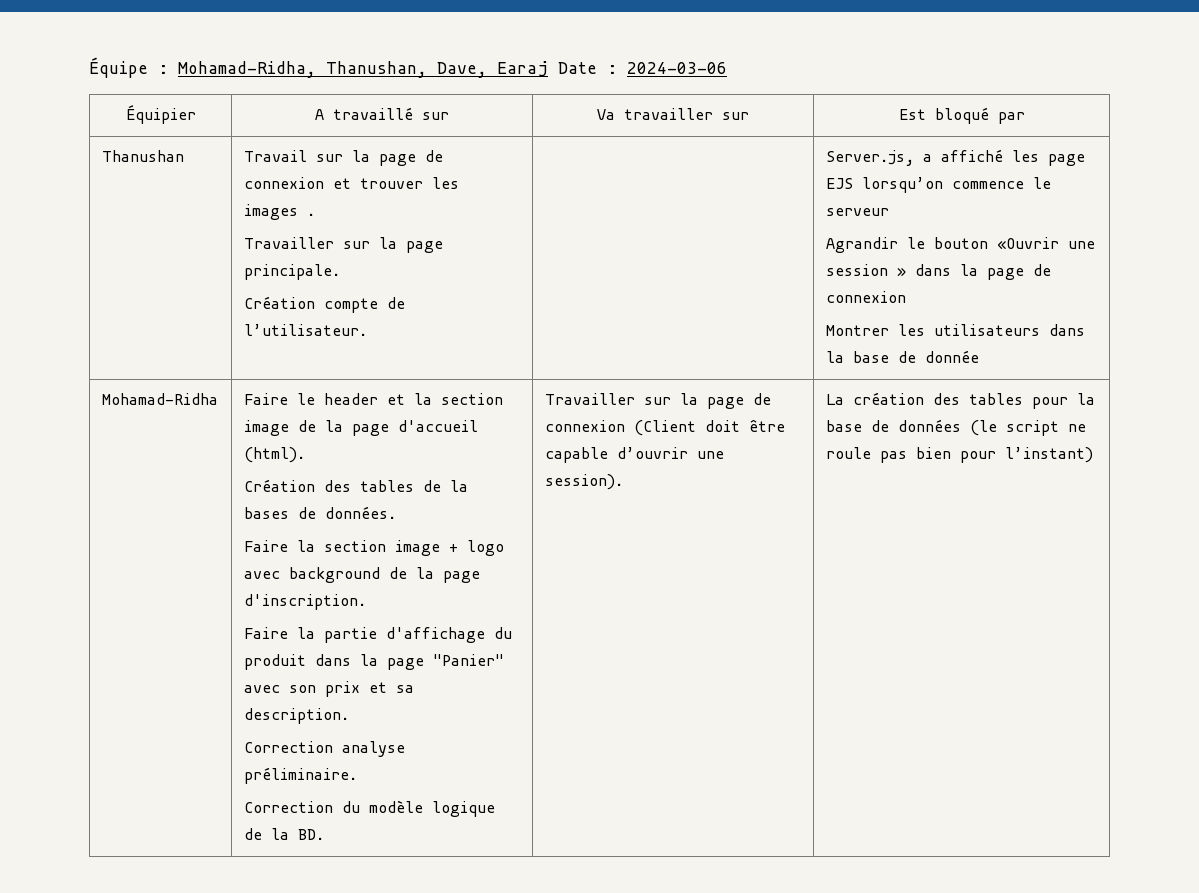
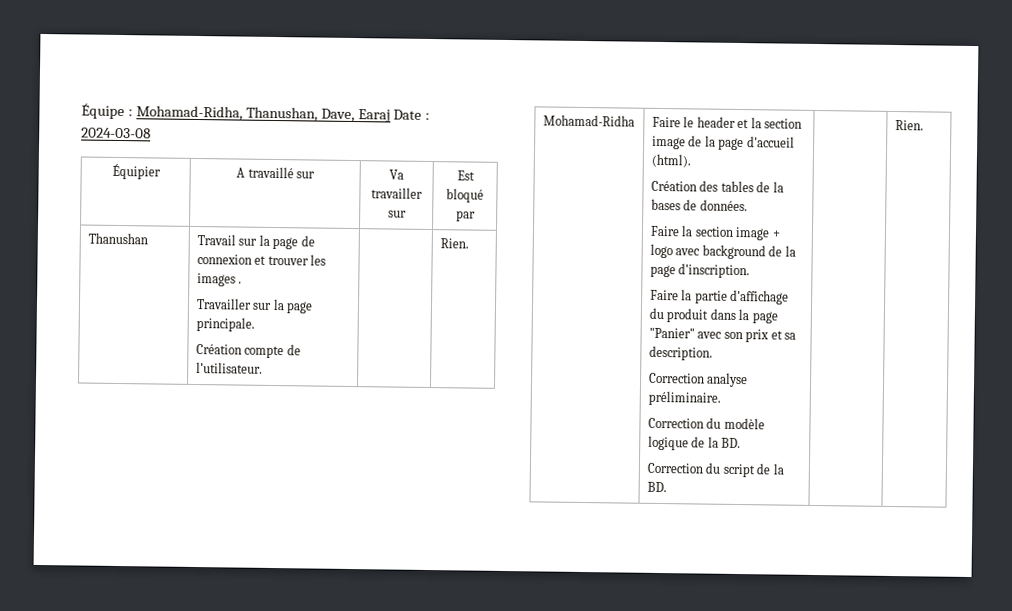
- Équipe : Mohamad-Ridha, Thanushan, Dave, Earaj Date : 2024-03-06
+ Équipe : Mohamad-Ridha, Thanushan, Dave, Earaj Date : 2024-03-08
- Création compte de l’utilisateur. | | Server.js, a affiché les page EJS lorsqu’on commence le serveur
- Agrandir le bouton «Ouvrir une session » dans la page de connexion
- Montrer les utilisateurs dans la base de donnée
+ Création compte de l’utilisateur. | | Rien.
- Travailler sur la page de connexion (Client doit être capable d’ouvrir une session). | La création des tables pour la base de données (le script ne roule pas bien pour l’instant)
+ Correction du script de la BD. | | Rien.

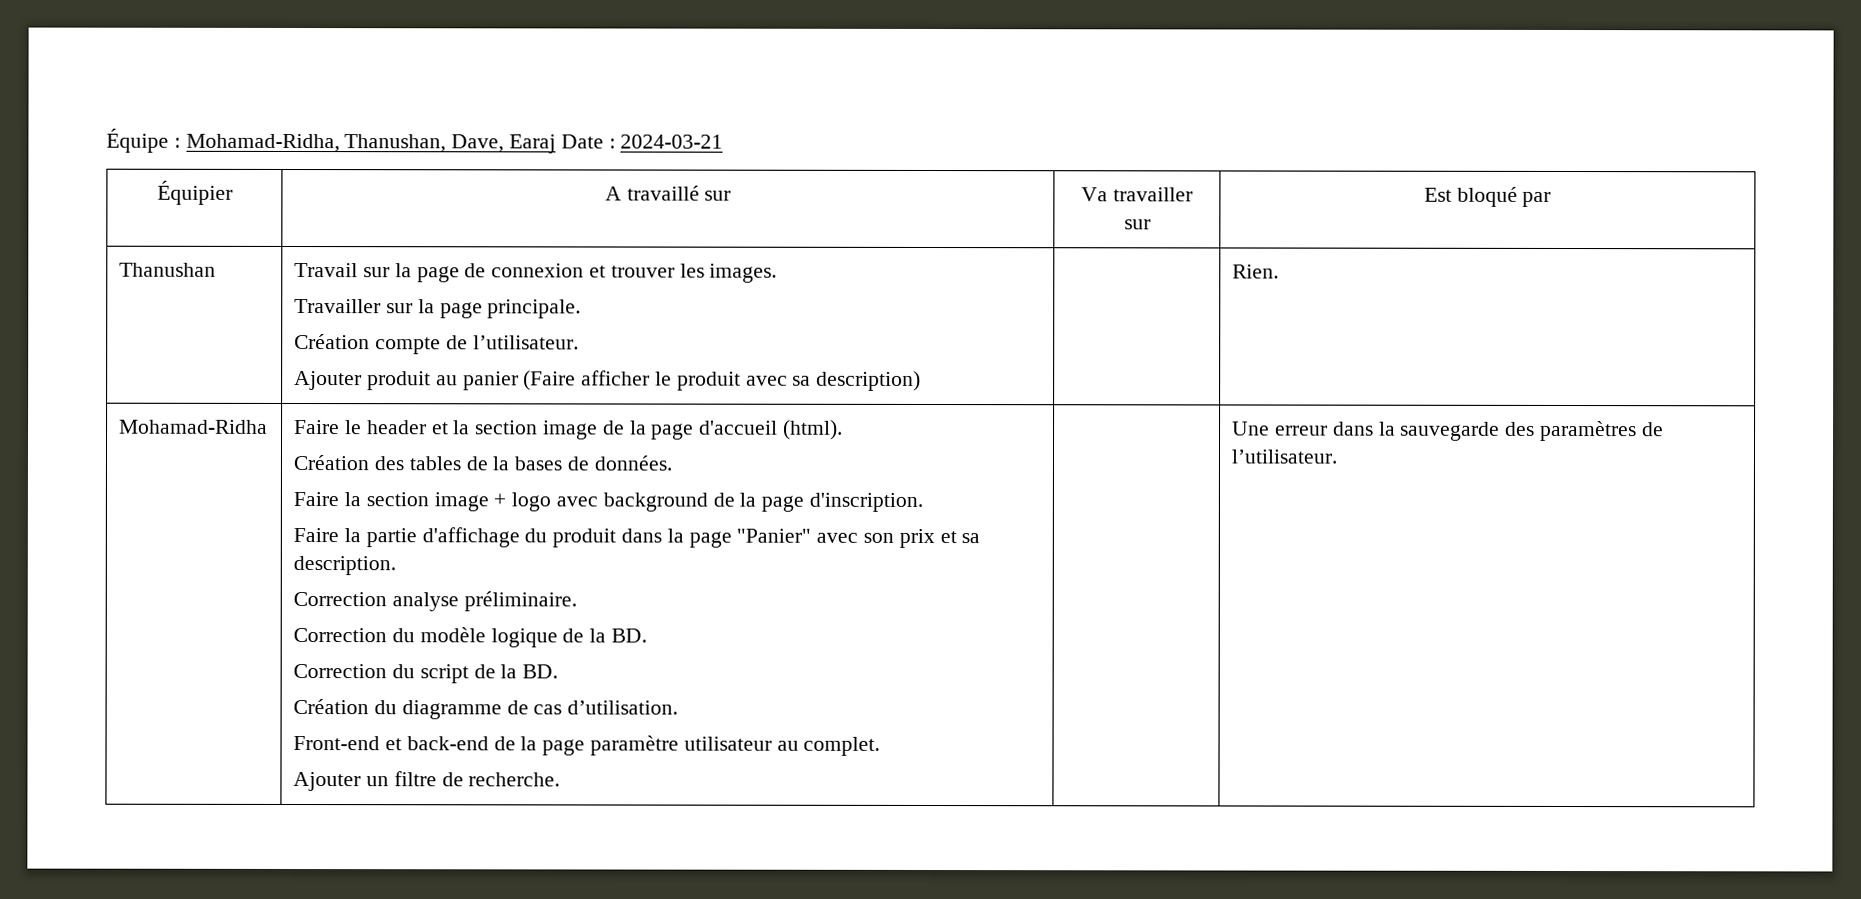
- Équipe : Mohamad-Ridha, Thanushan, Dave, Earaj Date : 2024-03-08
+ Équipe : Mohamad-Ridha, Thanushan, Dave, Earaj Date : 2024-03-21
- Thanushan | Travail sur la page de connexion et trouver les images .
+ Thanushan | Travail sur la page de connexion et trouver les images.
  Travailler sur la page principale.
- Création compte de l’utilisateur. | | Rien.
+ Création compte de l’utilisateur.
+ Ajouter produit au panier (Faire afficher le produit avec sa description) | | Rien.
- Correction du script de la BD. | | Rien.
+ Correction du script de la BD.
+ Création du diagramme de cas d’utilisation.
+ Front-end et back-end de la page paramètre utilisateur au complet.
+ Ajouter un filtre de recherche. | | Une erreur dans la sauvegarde des paramètres de l’utilisateur.

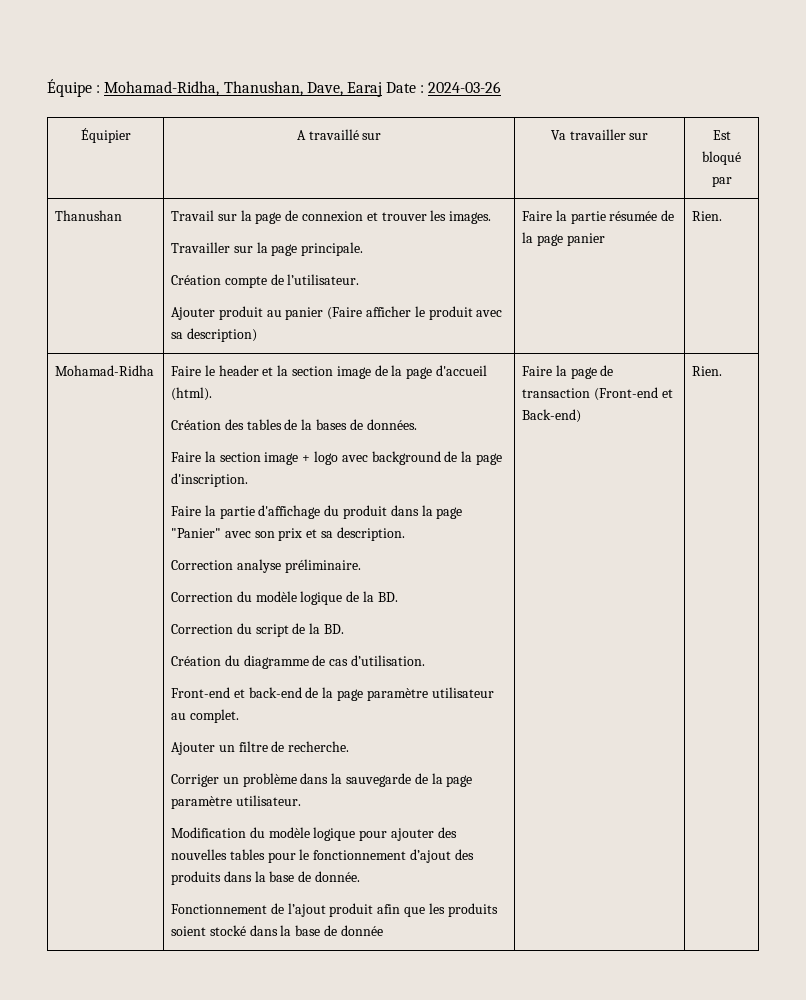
- Équipe : Mohamad-Ridha, Thanushan, Dave, Earaj Date : 2024-03-21
+ Équipe : Mohamad-Ridha, Thanushan, Dave, Earaj Date : 2024-03-26
  Thanushan | Travail sur la page de connexion et trouver les images.
  Travailler sur la page principale.
  Création compte de l’utilisateur.
- Ajouter produit au panier (Faire afficher le produit avec sa description) | | Rien.
+ Ajouter produit au panier (Faire afficher le produit avec sa description) | Faire la partie résumée de la page panier | Rien.
- Une erreur dans la sauvegarde des paramètres de l’utilisateur.
+ Corriger un problème dans la sauvegarde de la page paramètre utilisateur.
+ Modification du modèle logique pour ajouter des nouvelles tables pour le fonctionnement d’ajout des produits dans la base de donnée.
+ Fonctionnement de l’ajout produit afin que les produits soient stocké dans la base de donnée | Faire la page de transaction (Front-end et Back-end) | Rien.

